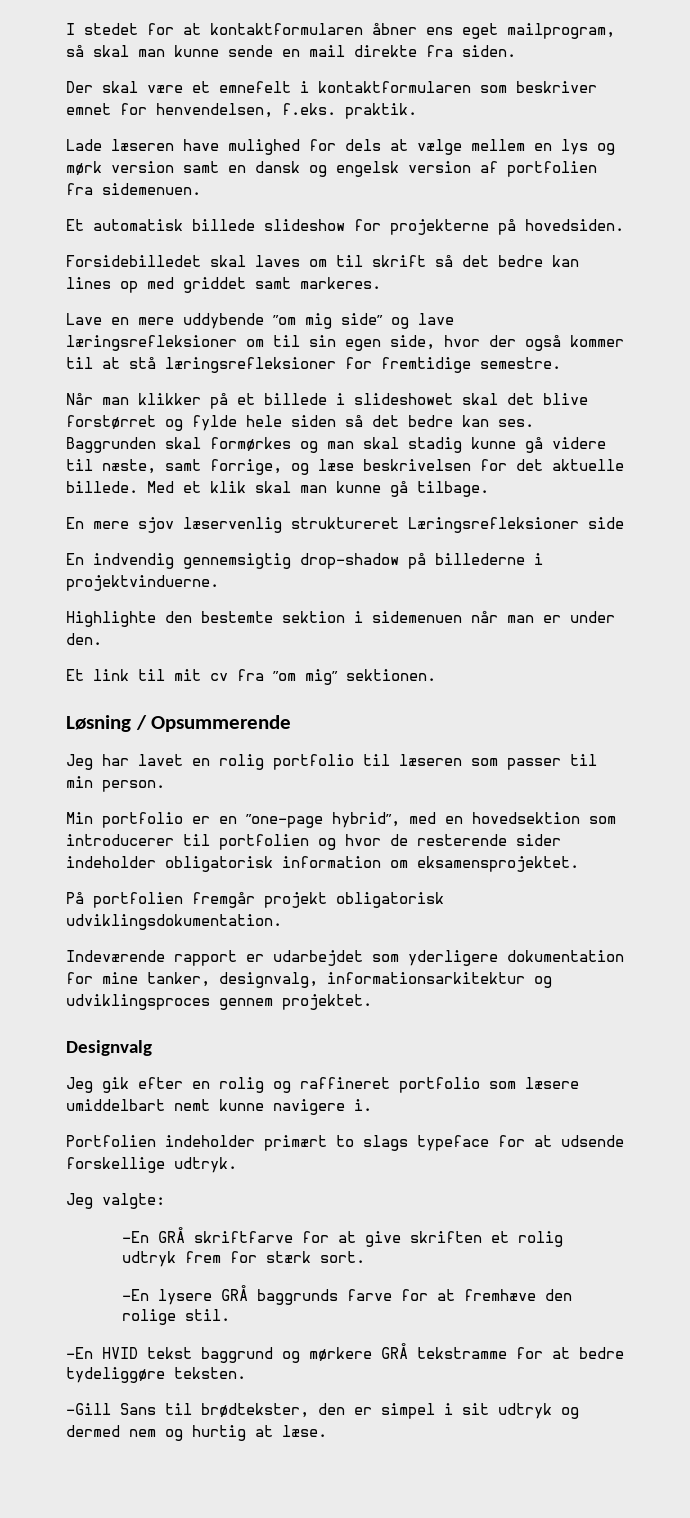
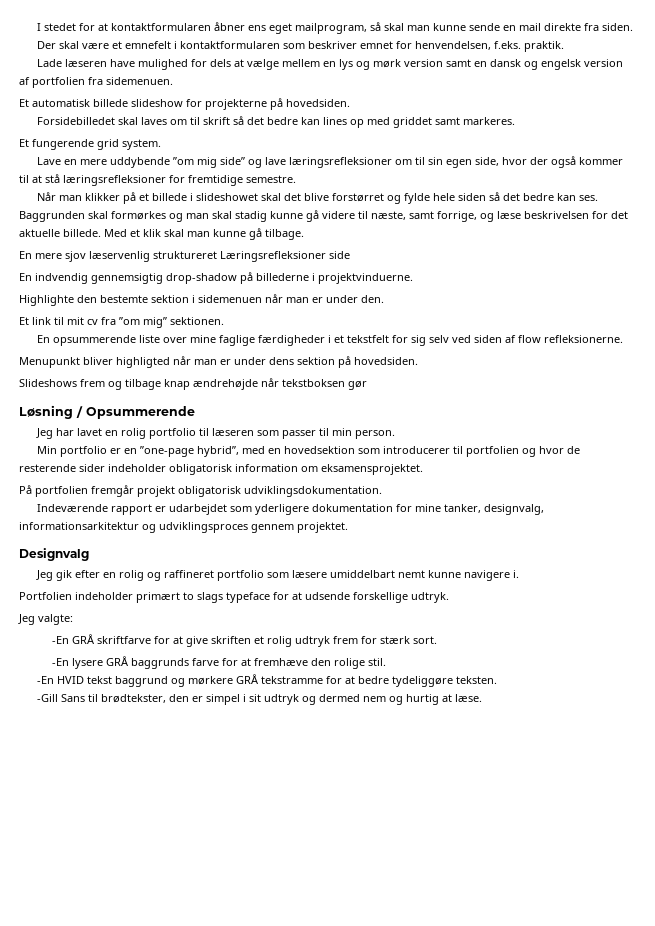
+ Et fungerende grid system.
+ En opsummerende liste over mine faglige færdigheder i et tekstfelt for sig selv ved siden af flow refleksionerne.
+ Menupunkt bliver highligted når man er under dens sektion på hovedsiden.
+ Slideshows frem og tilbage knap ændrehøjde når tekstboksen gør

